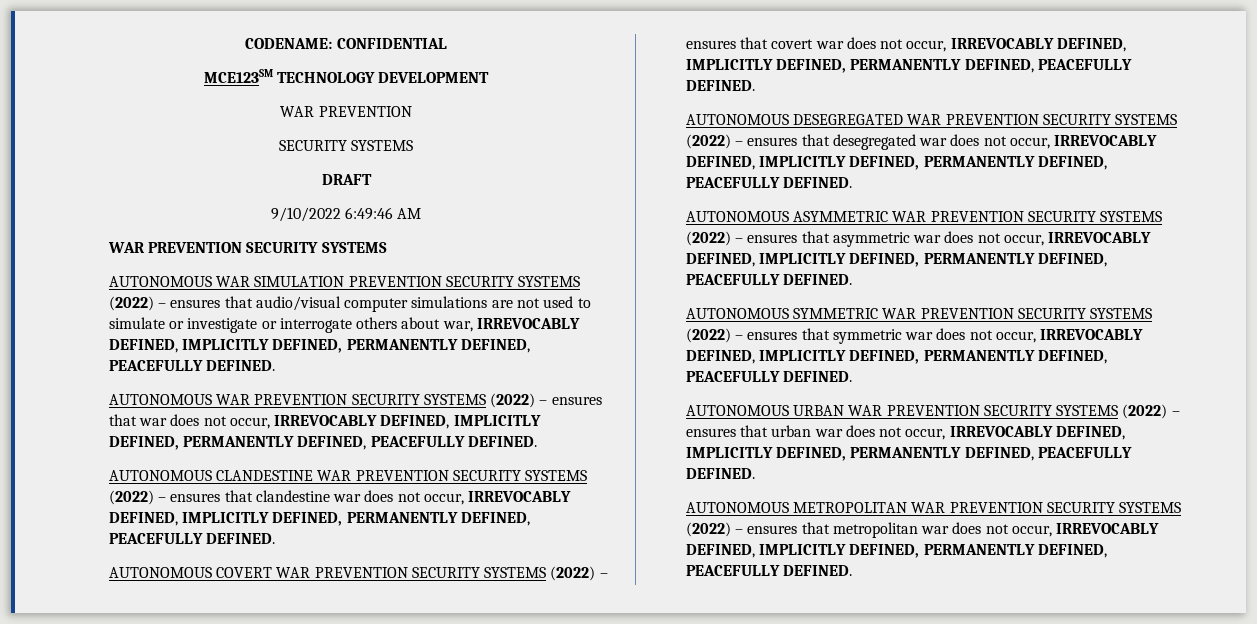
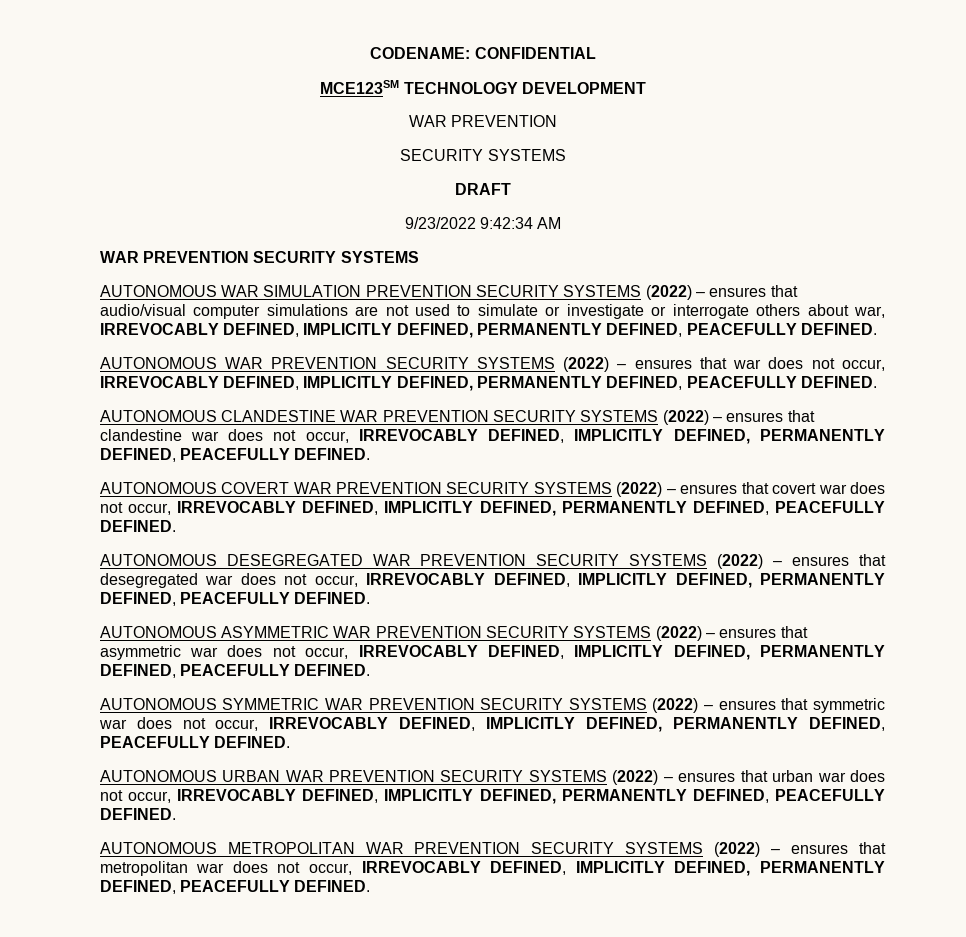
- 9/10/2022 6:49:46 AM
+ 9/23/2022 9:42:34 AM

